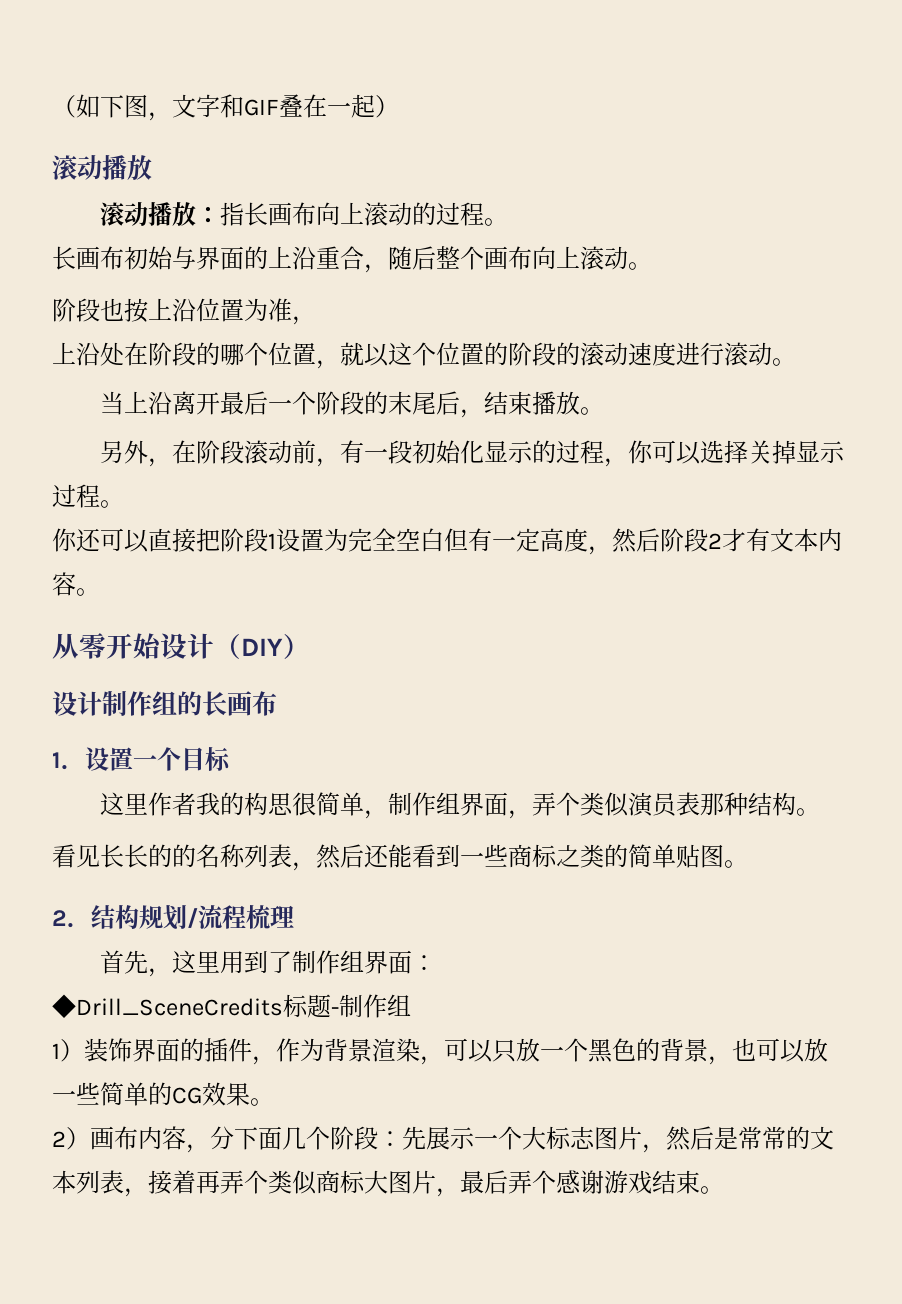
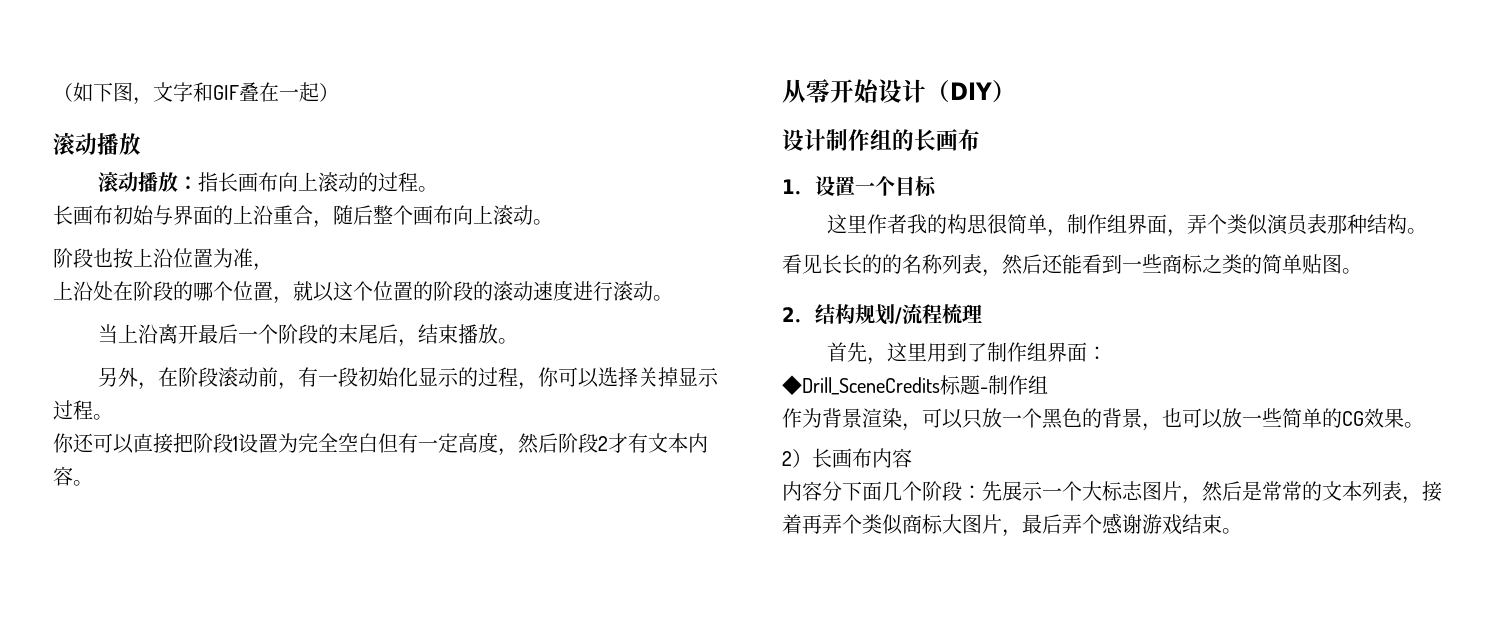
- 1）装饰界面的插件，作为背景渲染，可以只放一个黑色的背景，也可以放一些简单的CG效果。
+ 作为背景渲染，可以只放一个黑色的背景，也可以放一些简单的CG效果。
- 2）画布内容，分下面几个阶段：先展示一个大标志图片，然后是常常的文本列表，接着再弄个类似商标大图片，最后弄个感谢游戏结束。
+ 2）长画布内容
+ 内容分下面几个阶段：先展示一个大标志图片，然后是常常的文本列表，接着再弄个类似商标大图片，最后弄个感谢游戏结束。

